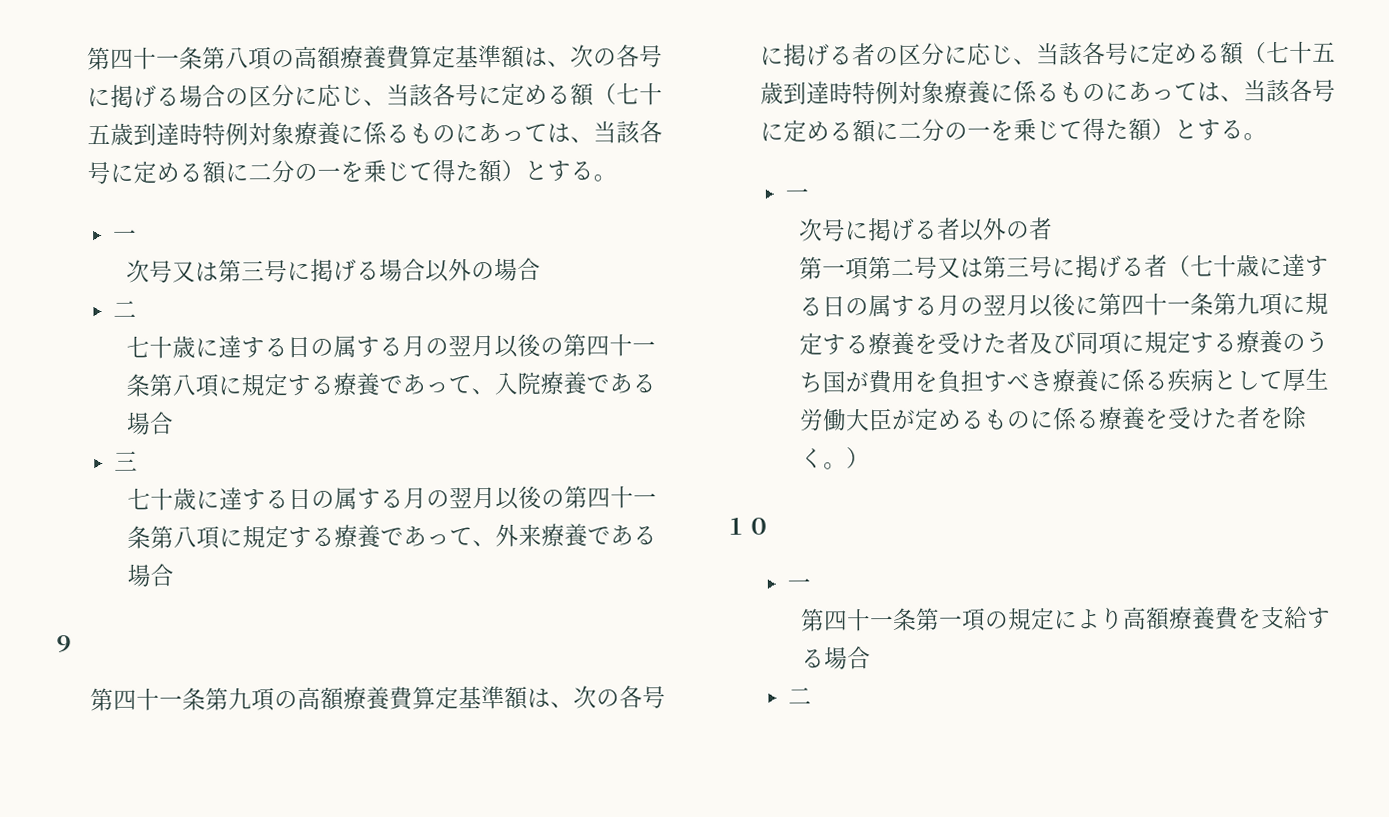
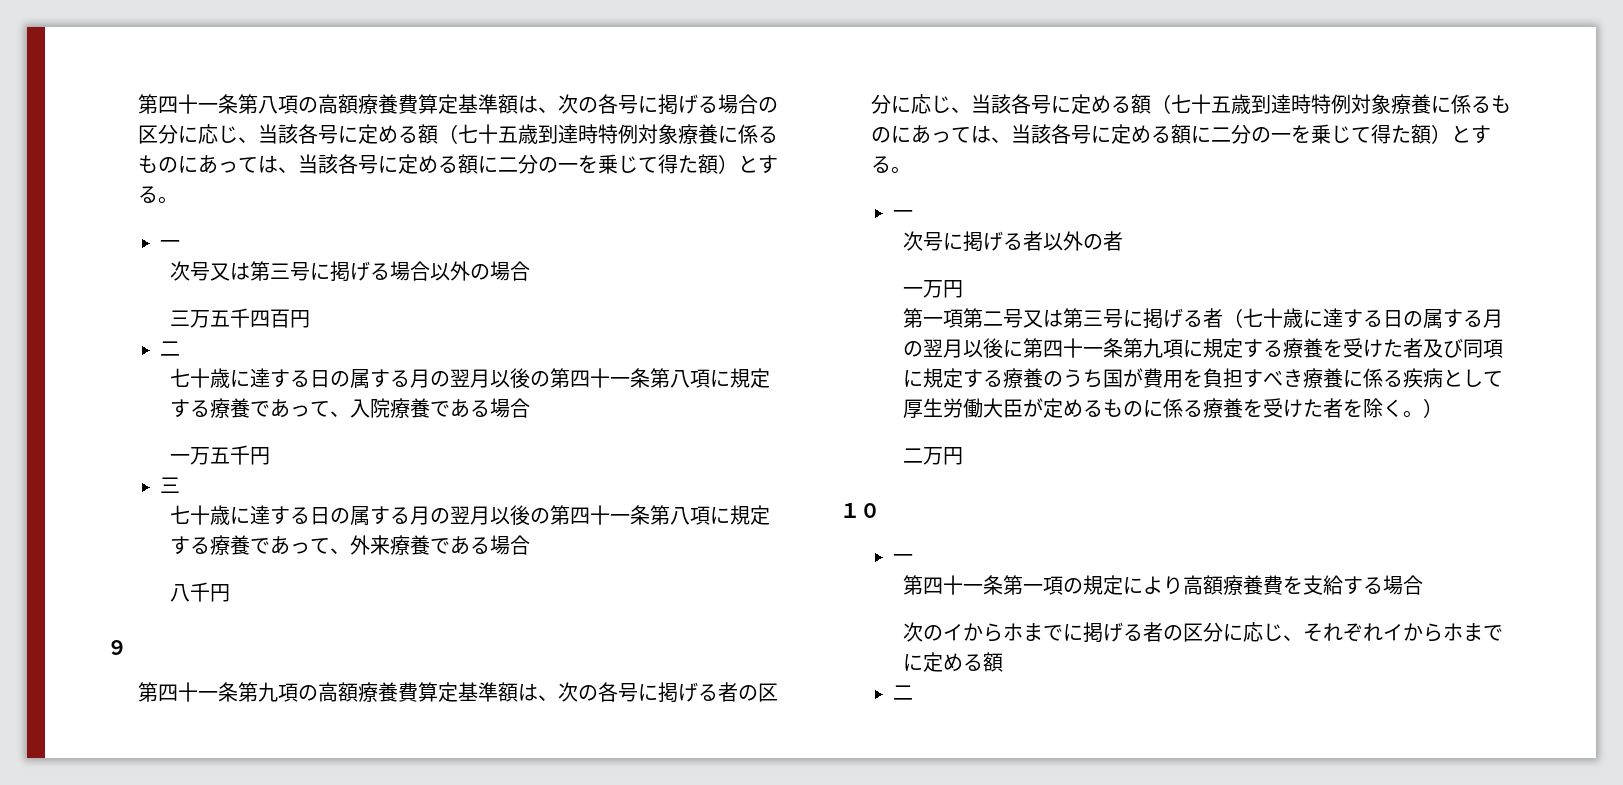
+ 三万五千四百円
+ 一万五千円
+ 八千円
+ 一万円
+ 二万円
+ 次のイからホまでに掲げる者の区分に応じ、それぞれイからホまでに定める額

